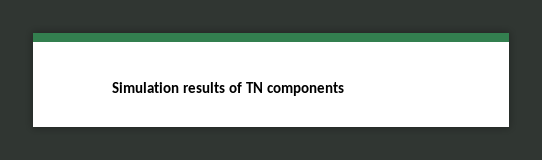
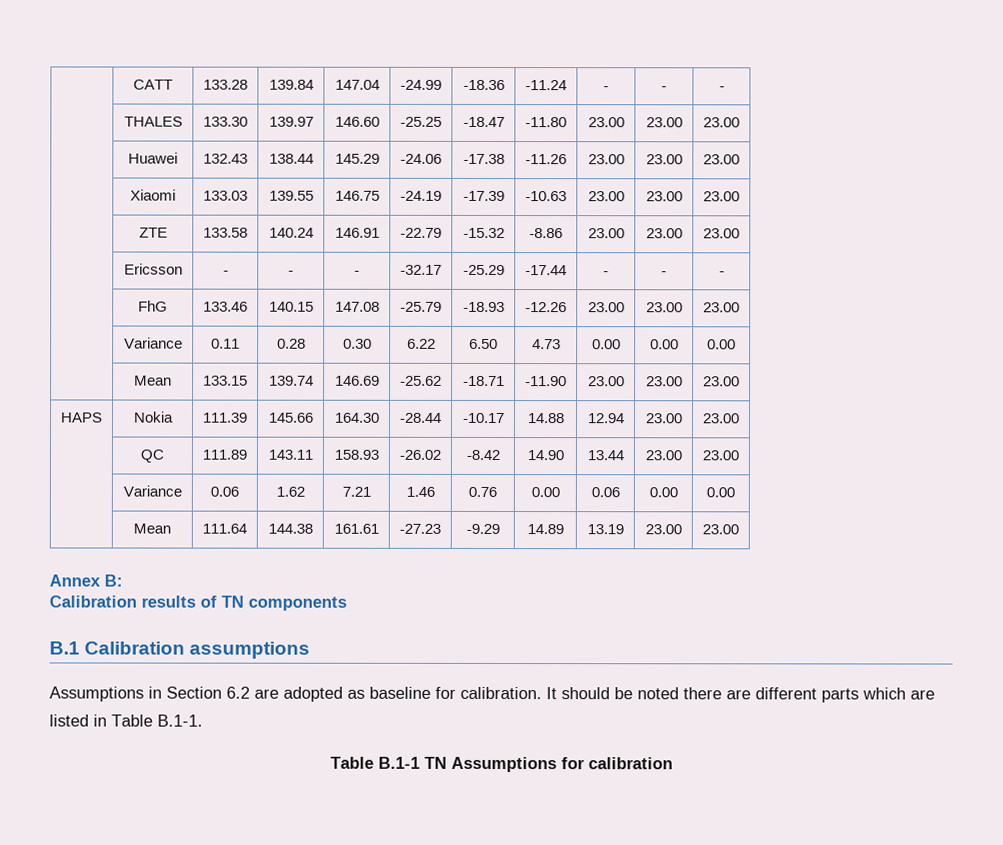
- Simulation results of TN components
+ | CATT | 133.28 | 139.84 | 147.04 | -24.99 | -18.36 | -11.24 | - | - | -
+ | THALES | 133.30 | 139.97 | 146.60 | -25.25 | -18.47 | -11.80 | 23.00 | 23.00 | 23.00
+ | Huawei | 132.43 | 138.44 | 145.29 | -24.06 | -17.38 | -11.26 | 23.00 | 23.00 | 23.00
+ | Xiaomi | 133.03 | 139.55 | 146.75 | -24.19 | -17.39 | -10.63 | 23.00 | 23.00 | 23.00
+ | ZTE | 133.58 | 140.24 | 146.91 | -22.79 | -15.32 | -8.86 | 23.00 | 23.00 | 23.00
+ | Ericsson | - | - | - | -32.17 | -25.29 | -17.44 | - | - | -
+ | FhG | 133.46 | 140.15 | 147.08 | -25.79 | -18.93 | -12.26 | 23.00 | 23.00 | 23.00
+ | Variance | 0.11 | 0.28 | 0.30 | 6.22 | 6.50 | 4.73 | 0.00 | 0.00 | 0.00
+ | Mean | 133.15 | 139.74 | 146.69 | -25.62 | -18.71 | -11.90 | 23.00 | 23.00 | 23.00
+ HAPS | Nokia | 111.39 | 145.66 | 164.30 | -28.44 | -10.17 | 14.88 | 12.94 | 23.00 | 23.00
+ | QC | 111.89 | 143.11 | 158.93 | -26.02 | -8.42 | 14.90 | 13.44 | 23.00 | 23.00
+ | Variance | 0.06 | 1.62 | 7.21 | 1.46 | 0.76 | 0.00 | 0.06 | 0.00 | 0.00
+ | Mean | 111.64 | 144.38 | 161.61 | -27.23 | -9.29 | 14.89 | 13.19 | 23.00 | 23.00
+ Annex B:
+ Calibration results of TN components
+ B.1 Calibration assumptions
+ Assumptions in Section 6.2 are adopted as baseline for calibration. It should be noted there are different parts which are listed in Table B.1-1.
+ Table B.1-1 TN Assumptions for calibration

